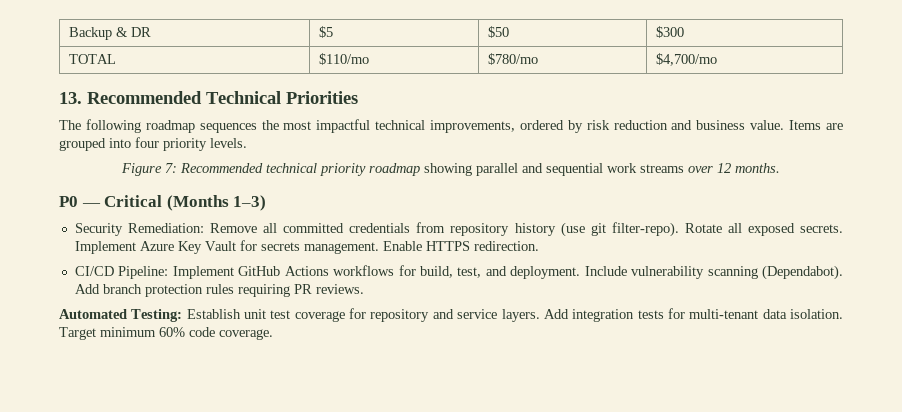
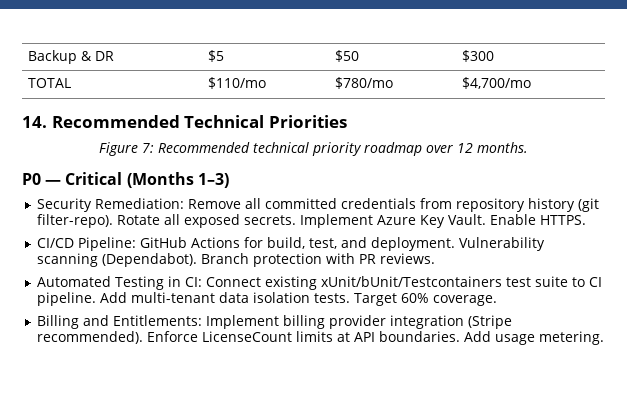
- 13. Recommended Technical Priorities
+ 14. Recommended Technical Priorities
- The following roadmap sequences the most impactful technical improvements, ordered by risk reduction and business value. Items are grouped into four priority levels.
- Figure 7: Recommended technical priority roadmap showing parallel and sequential work streams over 12 months.
+ Figure 7: Recommended technical priority roadmap over 12 months.
- Security Remediation: Remove all committed credentials from repository history (use git filter-repo).
+ Security Remediation: Remove all committed credentials from repository history (git filter-repo).
- Implement Azure Key Vault for secrets management. Enable HTTPS redirection.
+ Implement Azure Key Vault. Enable HTTPS.
- CI/CD Pipeline: Implement GitHub Actions workflows for build, test, and deployment.
+ CI/CD Pipeline: GitHub Actions for build, test, and deployment.
- Include vulnerability scanning (Dependabot). Add branch protection rules requiring PR reviews.
- Automated Testing: Establish unit test coverage for repository and service layers. Add integration tests for multi-tenant data isolation. Target minimum 60% code coverage.
+ Vulnerability scanning (Dependabot). Branch protection with PR reviews.
+ Automated Testing in CI: Connect existing xUnit/bUnit/Testcontainers test suite to CI pipeline. Add multi-tenant data isolation tests. Target 60% coverage.
+ Billing and Entitlements: Implement billing provider integration (Stripe recommended). Enforce LicenseCount limits at API boundaries. Add usage metering.

